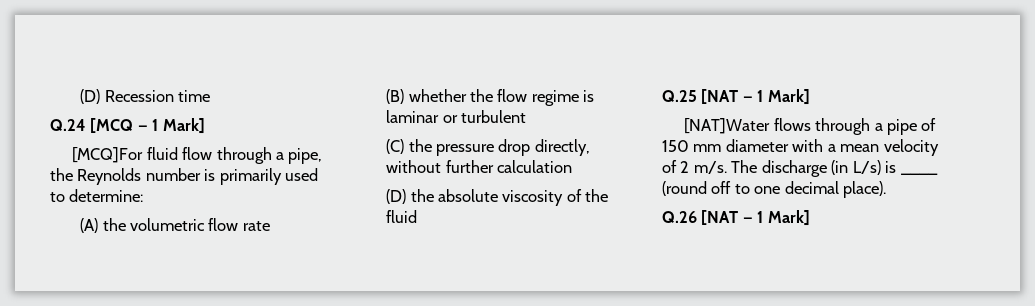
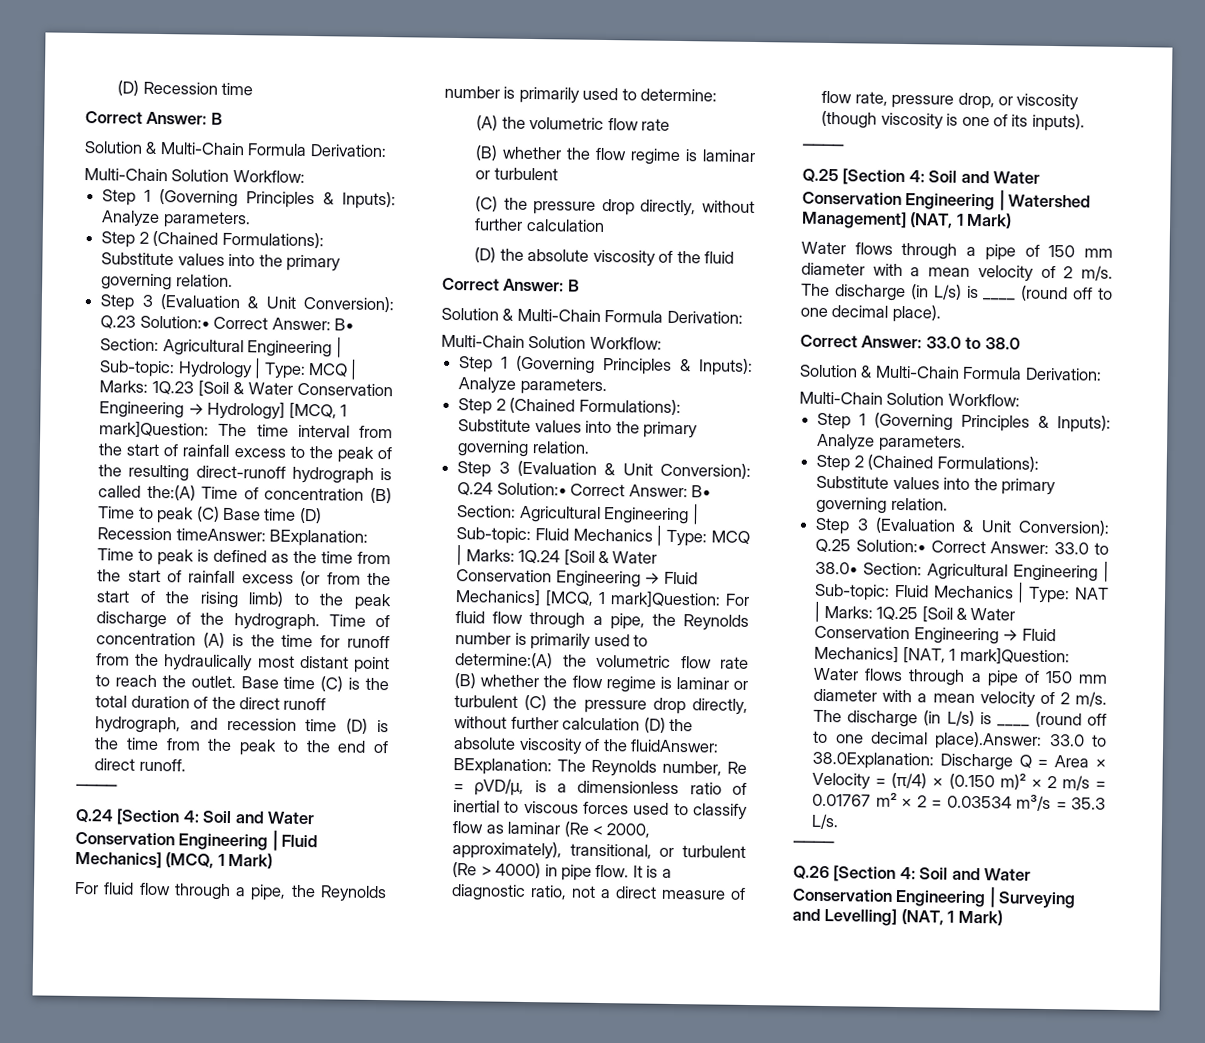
  (D) Recession time
- Q.24 [MCQ — 1 Mark]
- [MCQ]For fluid flow through a pipe, the Reynolds number is primarily used to determine:
+ Correct Answer: B
+ Solution & Multi-Chain Formula Derivation:
+ Multi-Chain Solution Workflow:
+ Step 1 (Governing Principles & Inputs): Analyze parameters.
+ Step 2 (Chained Formulations): Substitute values into the primary governing relation.
+ Step 3 (Evaluation & Unit Conversion): Q.23 Solution:• Correct Answer: B• Section: Agricultural Engineering | Sub-topic: Hydrology | Type: MCQ | Marks: 1Q.23 [Soil & Water Conservation Engineering → Hydrology] [MCQ, 1 mark]Question: The time interval from the start of rainfall excess to the peak of the resulting direct-runoff hydrograph is called the:(A) Time of concentration (B) Time to peak (C) Base time (D) Recession timeAnswer: BExplanation: Time to peak is defined as the time from the start of rainfall excess (or from the start of the rising limb) to the peak discharge of the hydrograph. Time of concentration (A) is the time for runoff from the hydraulically most distant point to reach the outlet. Base time (C) is the total duration of the direct runoff hydrograph, and recession time (D) is the time from the peak to the end of direct runoff.
+ ────
+ Q.24 [Section 4: Soil and Water Conservation Engineering | Fluid Mechanics] (MCQ, 1 Mark)
+ For fluid flow through a pipe, the Reynolds number is primarily used to determine:
  (D) the absolute viscosity of the fluid
- Q.25 [NAT — 1 Mark]
- [NAT]Water flows through a pipe of 150 mm diameter with a mean velocity of 2 m/s.
+ Correct Answer: B
+ Solution & Multi-Chain Formula Derivation:
+ Multi-Chain Solution Workflow:
+ Step 1 (Governing Principles & Inputs): Analyze parameters.
+ Step 2 (Chained Formulations): Substitute values into the primary governing relation.
+ Step 3 (Evaluation & Unit Conversion): Q.24 Solution:• Correct Answer: B• Section: Agricultural Engineering | Sub-topic: Fluid Mechanics | Type: MCQ | Marks: 1Q.24 [Soil & Water Conservation Engineering → Fluid Mechanics] [MCQ, 1 mark]Question: For fluid flow through a pipe, the Reynolds number is primarily used to determine:(A) the volumetric flow rate (B) whether the flow regime is laminar or turbulent (C) the pressure drop directly, without further calculation (D) the absolute viscosity of the fluidAnswer: BExplanation: The Reynolds number, Re = ρVD/μ, is a dimensionless ratio of inertial to viscous forces used to classify flow as laminar (Re < 2000, approximately), transitional, or turbulent (Re > 4000) in pipe flow. It is a diagnostic ratio, not a direct measure of flow rate, pressure drop, or viscosity (though viscosity is one of its inputs).
+ ────
+ Q.25 [Section 4: Soil and Water Conservation Engineering | Watershed Management] (NAT, 1 Mark)
+ Water flows through a pipe of 150 mm diameter with a mean velocity of 2 m/s.
- Q.26 [NAT — 1 Mark]
+ Correct Answer: 33.0 to 38.0
+ Solution & Multi-Chain Formula Derivation:
+ Multi-Chain Solution Workflow:
+ Step 1 (Governing Principles & Inputs): Analyze parameters.
+ Step 2 (Chained Formulations): Substitute values into the primary governing relation.
+ Step 3 (Evaluation & Unit Conversion): Q.25 Solution:• Correct Answer: 33.0 to 38.0• Section: Agricultural Engineering | Sub-topic: Fluid Mechanics | Type: NAT | Marks: 1Q.25 [Soil & Water Conservation Engineering → Fluid Mechanics] [NAT, 1 mark]Question: Water flows through a pipe of 150 mm diameter with a mean velocity of 2 m/s. The discharge (in L/s) is ____ (round off to one decimal place).Answer: 33.0 to 38.0Explanation: Discharge Q = Area × Velocity = (π/4) × (0.150 m)² × 2 m/s = 0.01767 m² × 2 = 0.03534 m³/s = 35.3 L/s.
+ ────
+ Q.26 [Section 4: Soil and Water Conservation Engineering | Surveying and Levelling] (NAT, 1 Mark)

